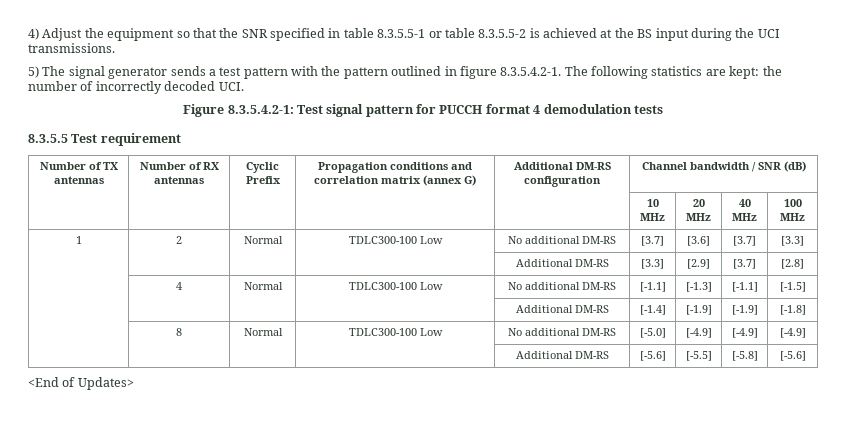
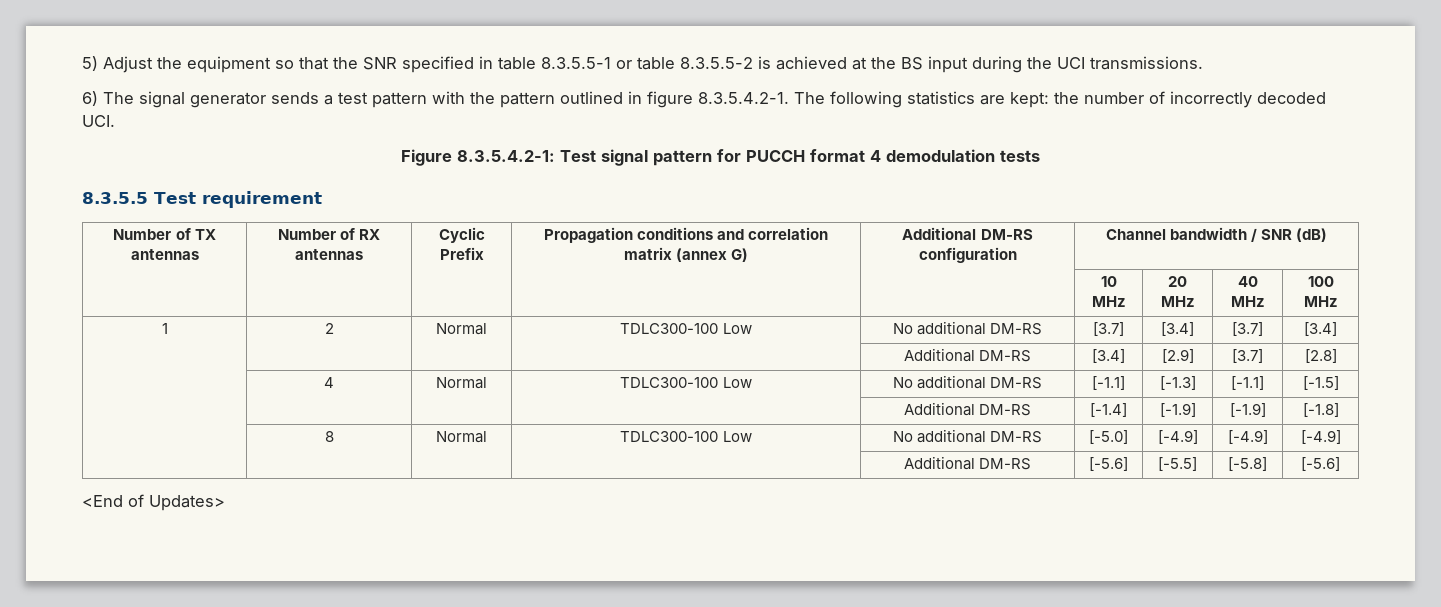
- 4) Adjust the equipment so that the SNR specified in table 8.3.5.5-1 or table 8.3.5.5-2 is achieved at the BS input during the UCI transmissions.
+ 5) Adjust the equipment so that the SNR specified in table 8.3.5.5-1 or table 8.3.5.5-2 is achieved at the BS input during the UCI transmissions.
- 5) The signal generator sends a test pattern with the pattern outlined in figure 8.3.5.4.2-1. The following statistics are kept: the number of incorrectly decoded UCI.
+ 6) The signal generator sends a test pattern with the pattern outlined in figure 8.3.5.4.2-1. The following statistics are kept: the number of incorrectly decoded UCI.
- 1 | 2 | Normal | TDLC300-100 Low | No additional DM-RS | [3.7] | [3.6] | [3.7] | [3.3]
- | | | | Additional DM-RS | [3.3] | [2.9] | [3.7] | [2.8]
+ 1 | 2 | Normal | TDLC300-100 Low | No additional DM-RS | [3.7] | [3.4] | [3.7] | [3.4]
+ | | | | Additional DM-RS | [3.4] | [2.9] | [3.7] | [2.8]

